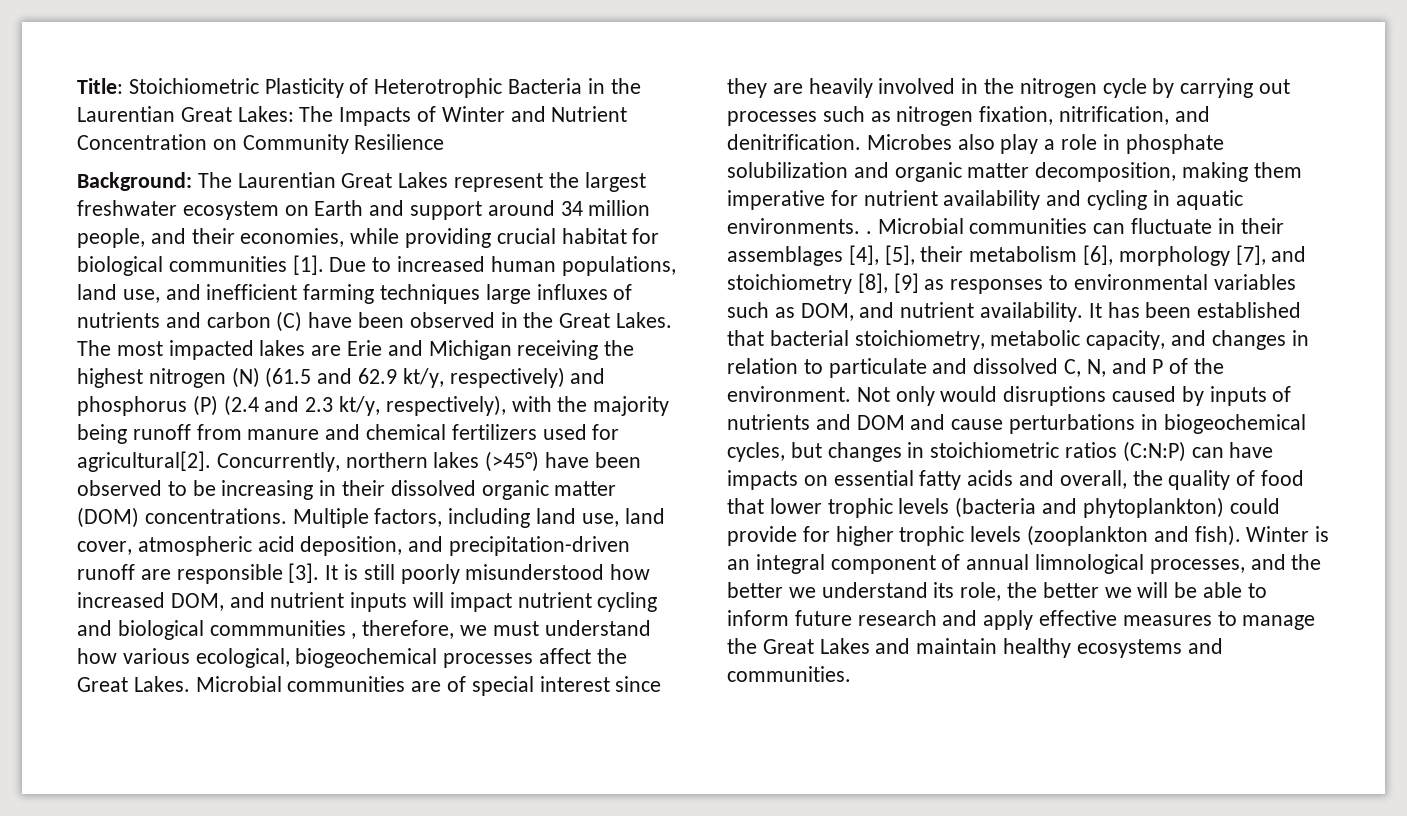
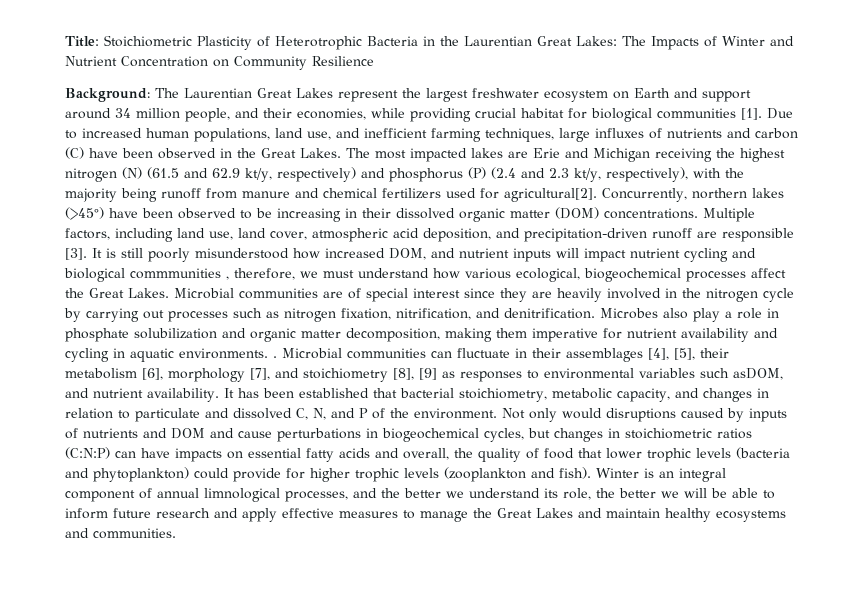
- Due to increased human populations, land use, and inefficient farming techniques large influxes of nutrients and carbon (C) have been observed in the Great Lakes.
+ Due to increased human populations, land use, and inefficient farming techniques, large influxes of nutrients and carbon (C) have been observed in the Great Lakes.
- Microbial communities can fluctuate in their assemblages [4], [5], their metabolism [6], morphology [7], and stoichiometry [8], [9] as responses to environmental variables such as DOM, and nutrient availability.
+ Microbial communities can fluctuate in their assemblages [4], [5], their metabolism [6], morphology [7], and stoichiometry [8], [9] as responses to environmental variables such asDOM, and nutrient availability.

